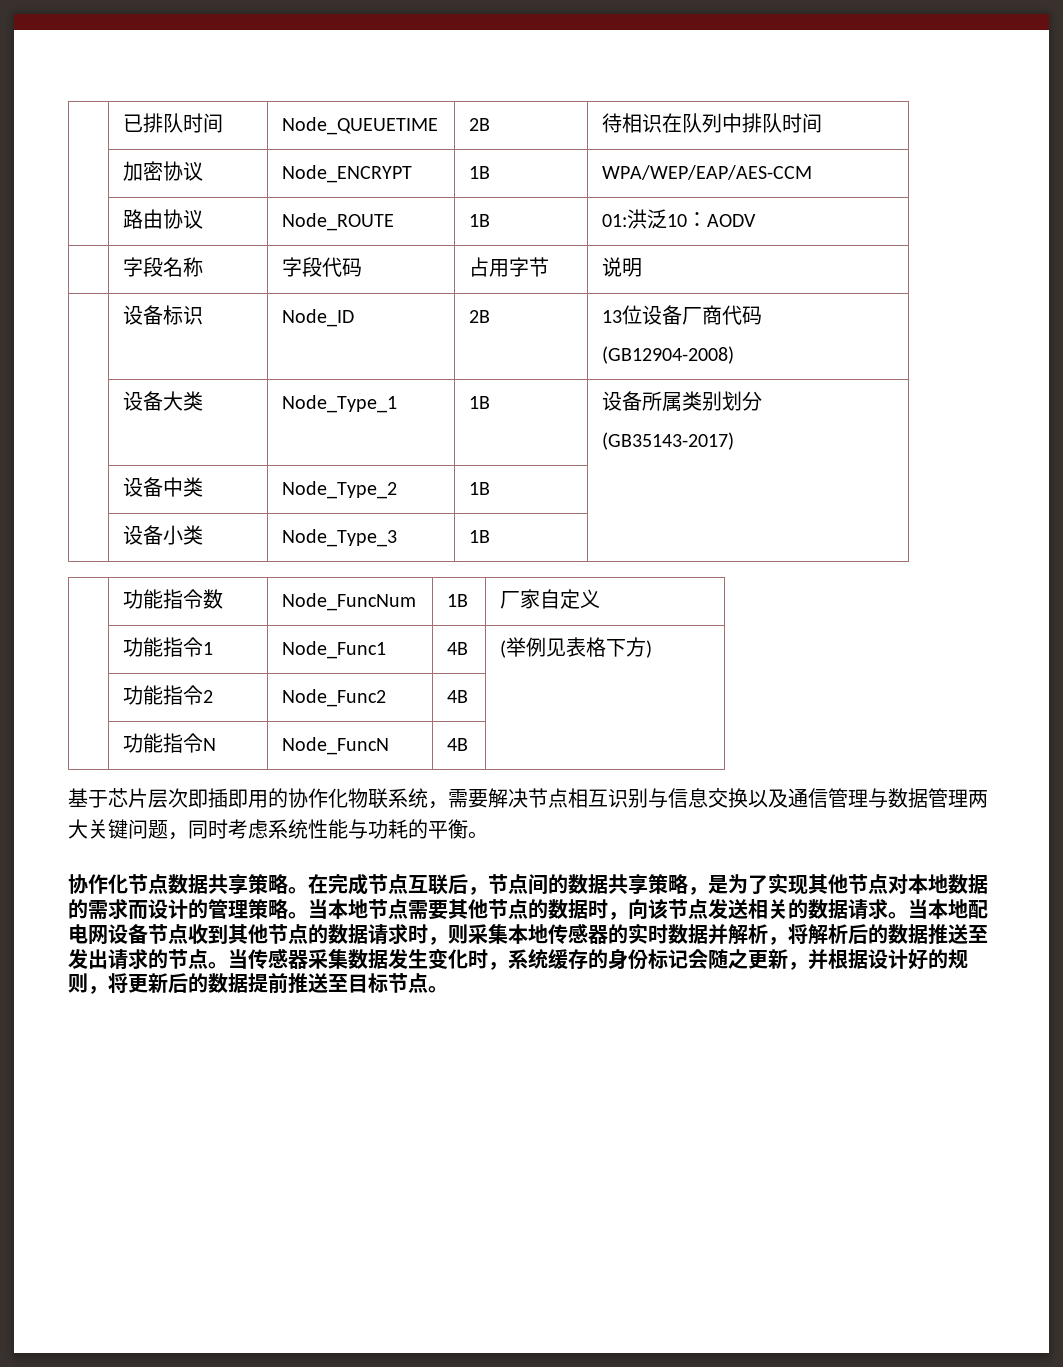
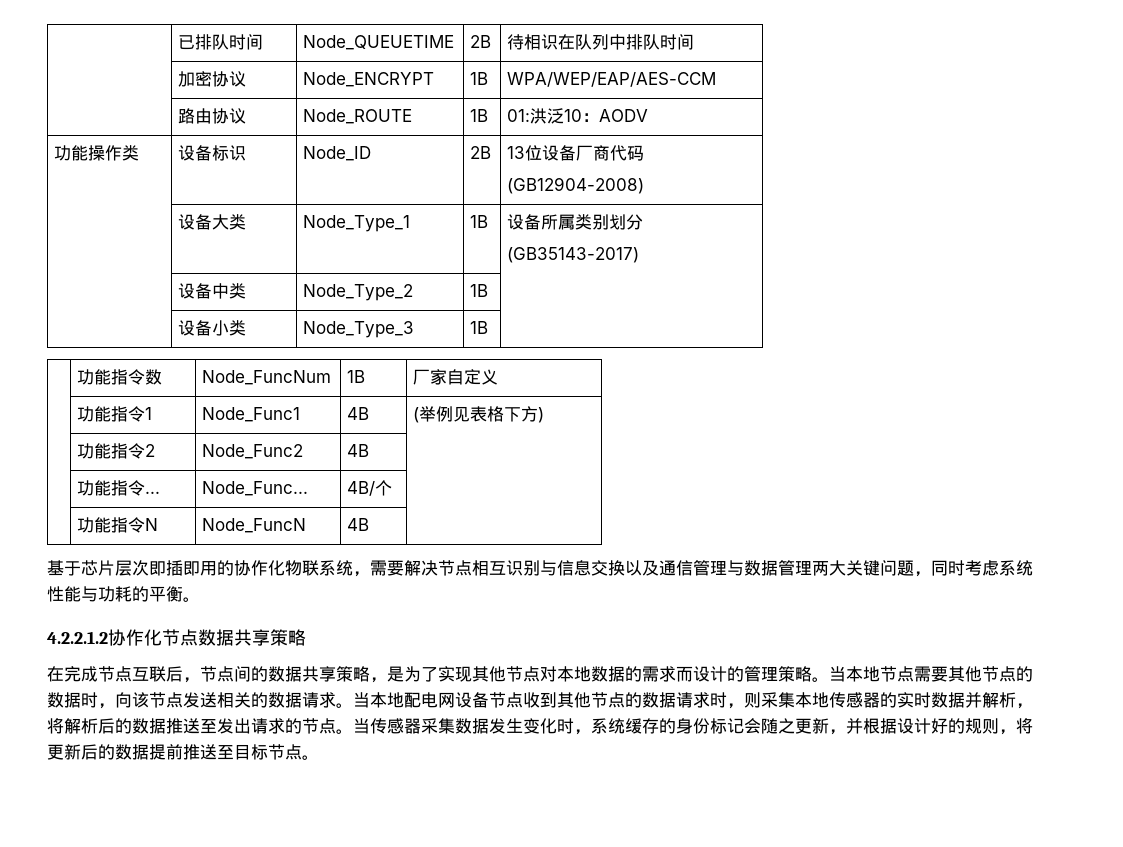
- | 字段名称 | 字段代码 | 占用字节 | 说明
- | 设备标识 | Node_ID | 2B | 13位设备厂商代码
+ 功能操作类 | 设备标识 | Node_ID | 2B | 13位设备厂商代码
+ | 功能指令... | Node_Func... | 4B/个 |
- 协作化节点数据共享策略。在完成节点互联后，节点间的数据共享策略，是为了实现其他节点对本地数据的需求而设计的管理策略。
+ 4.2.2.1.2协作化节点数据共享策略
+ 在完成节点互联后，节点间的数据共享策略，是为了实现其他节点对本地数据的需求而设计的管理策略。

